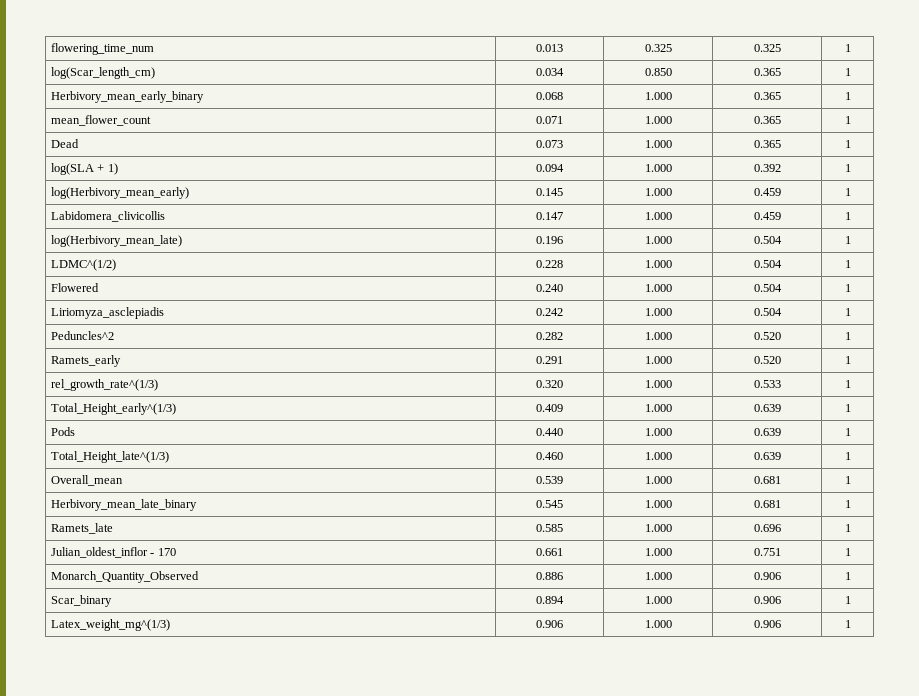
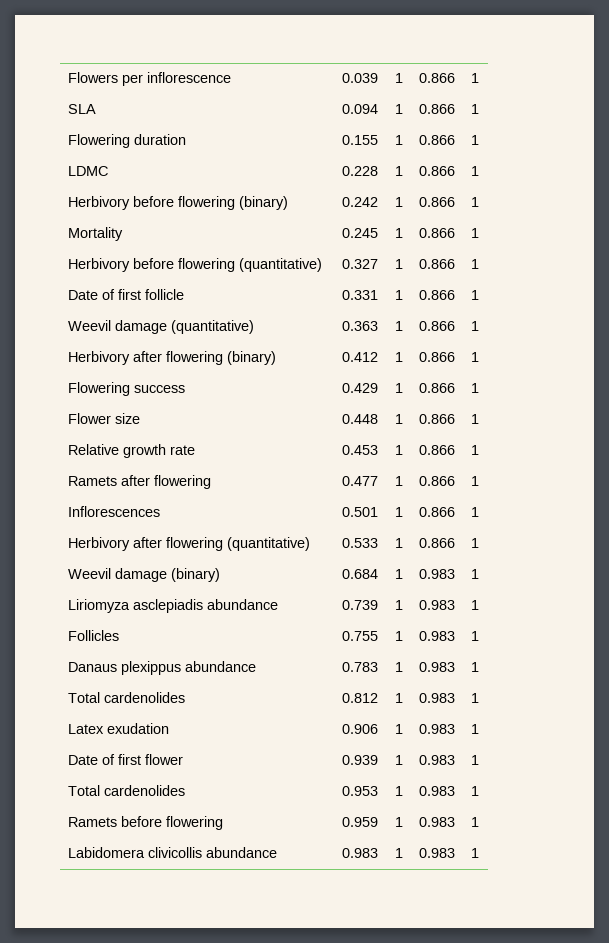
- flowering_time_num | 0.013 | 0.325 | 0.325 | 1
- log(Scar_length_cm) | 0.034 | 0.850 | 0.365 | 1
- Herbivory_mean_early_binary | 0.068 | 1.000 | 0.365 | 1
- mean_flower_count | 0.071 | 1.000 | 0.365 | 1
- Dead | 0.073 | 1.000 | 0.365 | 1
- log(SLA + 1) | 0.094 | 1.000 | 0.392 | 1
- log(Herbivory_mean_early) | 0.145 | 1.000 | 0.459 | 1
- Labidomera_clivicollis | 0.147 | 1.000 | 0.459 | 1
- log(Herbivory_mean_late) | 0.196 | 1.000 | 0.504 | 1
- LDMC^(1/2) | 0.228 | 1.000 | 0.504 | 1
- Flowered | 0.240 | 1.000 | 0.504 | 1
- Liriomyza_asclepiadis | 0.242 | 1.000 | 0.504 | 1
- Peduncles^2 | 0.282 | 1.000 | 0.520 | 1
- Ramets_early | 0.291 | 1.000 | 0.520 | 1
- rel_growth_rate^(1/3) | 0.320 | 1.000 | 0.533 | 1
- Total_Height_early^(1/3) | 0.409 | 1.000 | 0.639 | 1
- Pods | 0.440 | 1.000 | 0.639 | 1
- Total_Height_late^(1/3) | 0.460 | 1.000 | 0.639 | 1
- Overall_mean | 0.539 | 1.000 | 0.681 | 1
- Herbivory_mean_late_binary | 0.545 | 1.000 | 0.681 | 1
- Ramets_late | 0.585 | 1.000 | 0.696 | 1
- Julian_oldest_inflor - 170 | 0.661 | 1.000 | 0.751 | 1
- Monarch_Quantity_Observed | 0.886 | 1.000 | 0.906 | 1
- Scar_binary | 0.894 | 1.000 | 0.906 | 1
- Latex_weight_mg^(1/3) | 0.906 | 1.000 | 0.906 | 1
+ Flowers per inflorescence | 0.039 | 1 | 0.866 | 1
+ SLA | 0.094 | 1 | 0.866 | 1
+ Flowering duration | 0.155 | 1 | 0.866 | 1
+ LDMC | 0.228 | 1 | 0.866 | 1
+ Herbivory before flowering (binary) | 0.242 | 1 | 0.866 | 1
+ Mortality | 0.245 | 1 | 0.866 | 1
+ Herbivory before flowering (quantitative) | 0.327 | 1 | 0.866 | 1
+ Date of first follicle | 0.331 | 1 | 0.866 | 1
+ Weevil damage (quantitative) | 0.363 | 1 | 0.866 | 1
+ Herbivory after flowering (binary) | 0.412 | 1 | 0.866 | 1
+ Flowering success | 0.429 | 1 | 0.866 | 1
+ Flower size | 0.448 | 1 | 0.866 | 1
+ Relative growth rate | 0.453 | 1 | 0.866 | 1
+ Ramets after flowering | 0.477 | 1 | 0.866 | 1
+ Inflorescences | 0.501 | 1 | 0.866 | 1
+ Herbivory after flowering (quantitative) | 0.533 | 1 | 0.866 | 1
+ Weevil damage (binary) | 0.684 | 1 | 0.983 | 1
+ Liriomyza asclepiadis abundance | 0.739 | 1 | 0.983 | 1
+ Follicles | 0.755 | 1 | 0.983 | 1
+ Danaus plexippus abundance | 0.783 | 1 | 0.983 | 1
+ Total cardenolides | 0.812 | 1 | 0.983 | 1
+ Latex exudation | 0.906 | 1 | 0.983 | 1
+ Date of first flower | 0.939 | 1 | 0.983 | 1
+ Total cardenolides | 0.953 | 1 | 0.983 | 1
+ Ramets before flowering | 0.959 | 1 | 0.983 | 1
+ Labidomera clivicollis abundance | 0.983 | 1 | 0.983 | 1

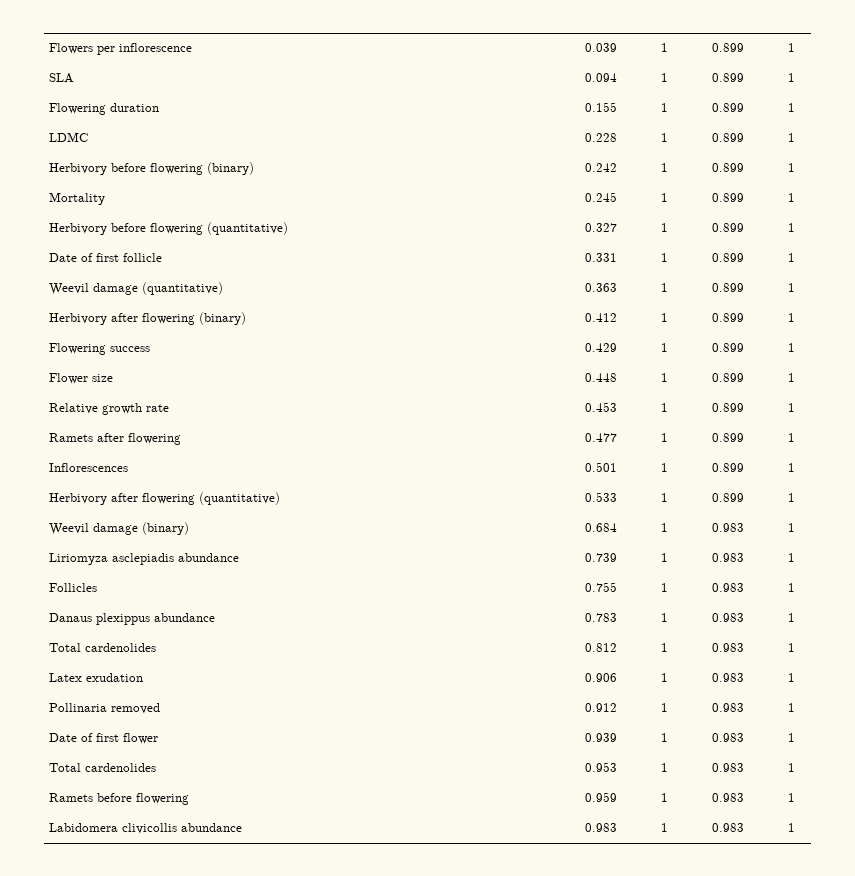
- Flowers per inflorescence | 0.039 | 1 | 0.866 | 1
+ Flowers per inflorescence | 0.039 | 1 | 0.899 | 1
- SLA | 0.094 | 1 | 0.866 | 1
+ SLA | 0.094 | 1 | 0.899 | 1
- Flowering duration | 0.155 | 1 | 0.866 | 1
+ Flowering duration | 0.155 | 1 | 0.899 | 1
- LDMC | 0.228 | 1 | 0.866 | 1
+ LDMC | 0.228 | 1 | 0.899 | 1
- Herbivory before flowering (binary) | 0.242 | 1 | 0.866 | 1
+ Herbivory before flowering (binary) | 0.242 | 1 | 0.899 | 1
- Mortality | 0.245 | 1 | 0.866 | 1
+ Mortality | 0.245 | 1 | 0.899 | 1
- Herbivory before flowering (quantitative) | 0.327 | 1 | 0.866 | 1
+ Herbivory before flowering (quantitative) | 0.327 | 1 | 0.899 | 1
- Date of first follicle | 0.331 | 1 | 0.866 | 1
+ Date of first follicle | 0.331 | 1 | 0.899 | 1
- Weevil damage (quantitative) | 0.363 | 1 | 0.866 | 1
+ Weevil damage (quantitative) | 0.363 | 1 | 0.899 | 1
- Herbivory after flowering (binary) | 0.412 | 1 | 0.866 | 1
+ Herbivory after flowering (binary) | 0.412 | 1 | 0.899 | 1
- Flowering success | 0.429 | 1 | 0.866 | 1
+ Flowering success | 0.429 | 1 | 0.899 | 1
- Flower size | 0.448 | 1 | 0.866 | 1
+ Flower size | 0.448 | 1 | 0.899 | 1
- Relative growth rate | 0.453 | 1 | 0.866 | 1
+ Relative growth rate | 0.453 | 1 | 0.899 | 1
- Ramets after flowering | 0.477 | 1 | 0.866 | 1
+ Ramets after flowering | 0.477 | 1 | 0.899 | 1
- Inflorescences | 0.501 | 1 | 0.866 | 1
+ Inflorescences | 0.501 | 1 | 0.899 | 1
- Herbivory after flowering (quantitative) | 0.533 | 1 | 0.866 | 1
+ Herbivory after flowering (quantitative) | 0.533 | 1 | 0.899 | 1
+ Pollinaria removed | 0.912 | 1 | 0.983 | 1

